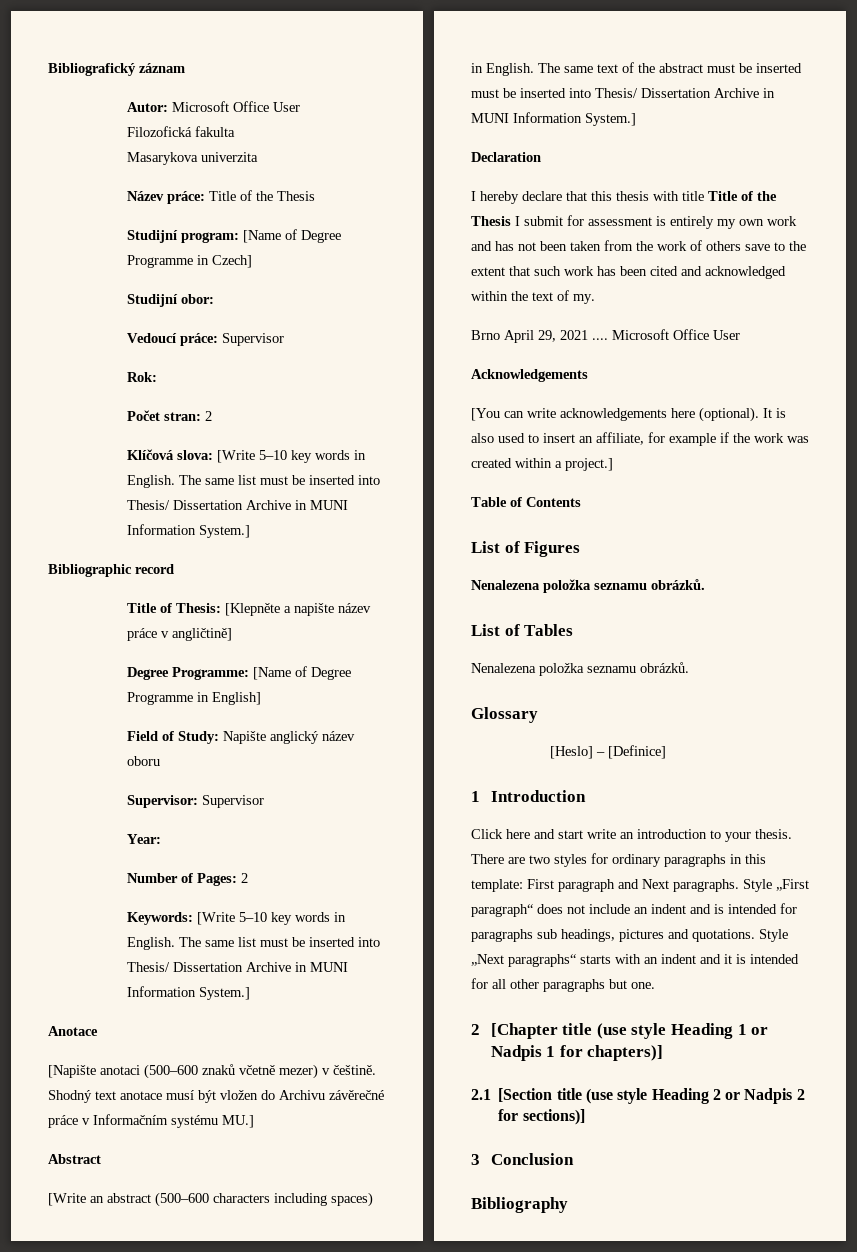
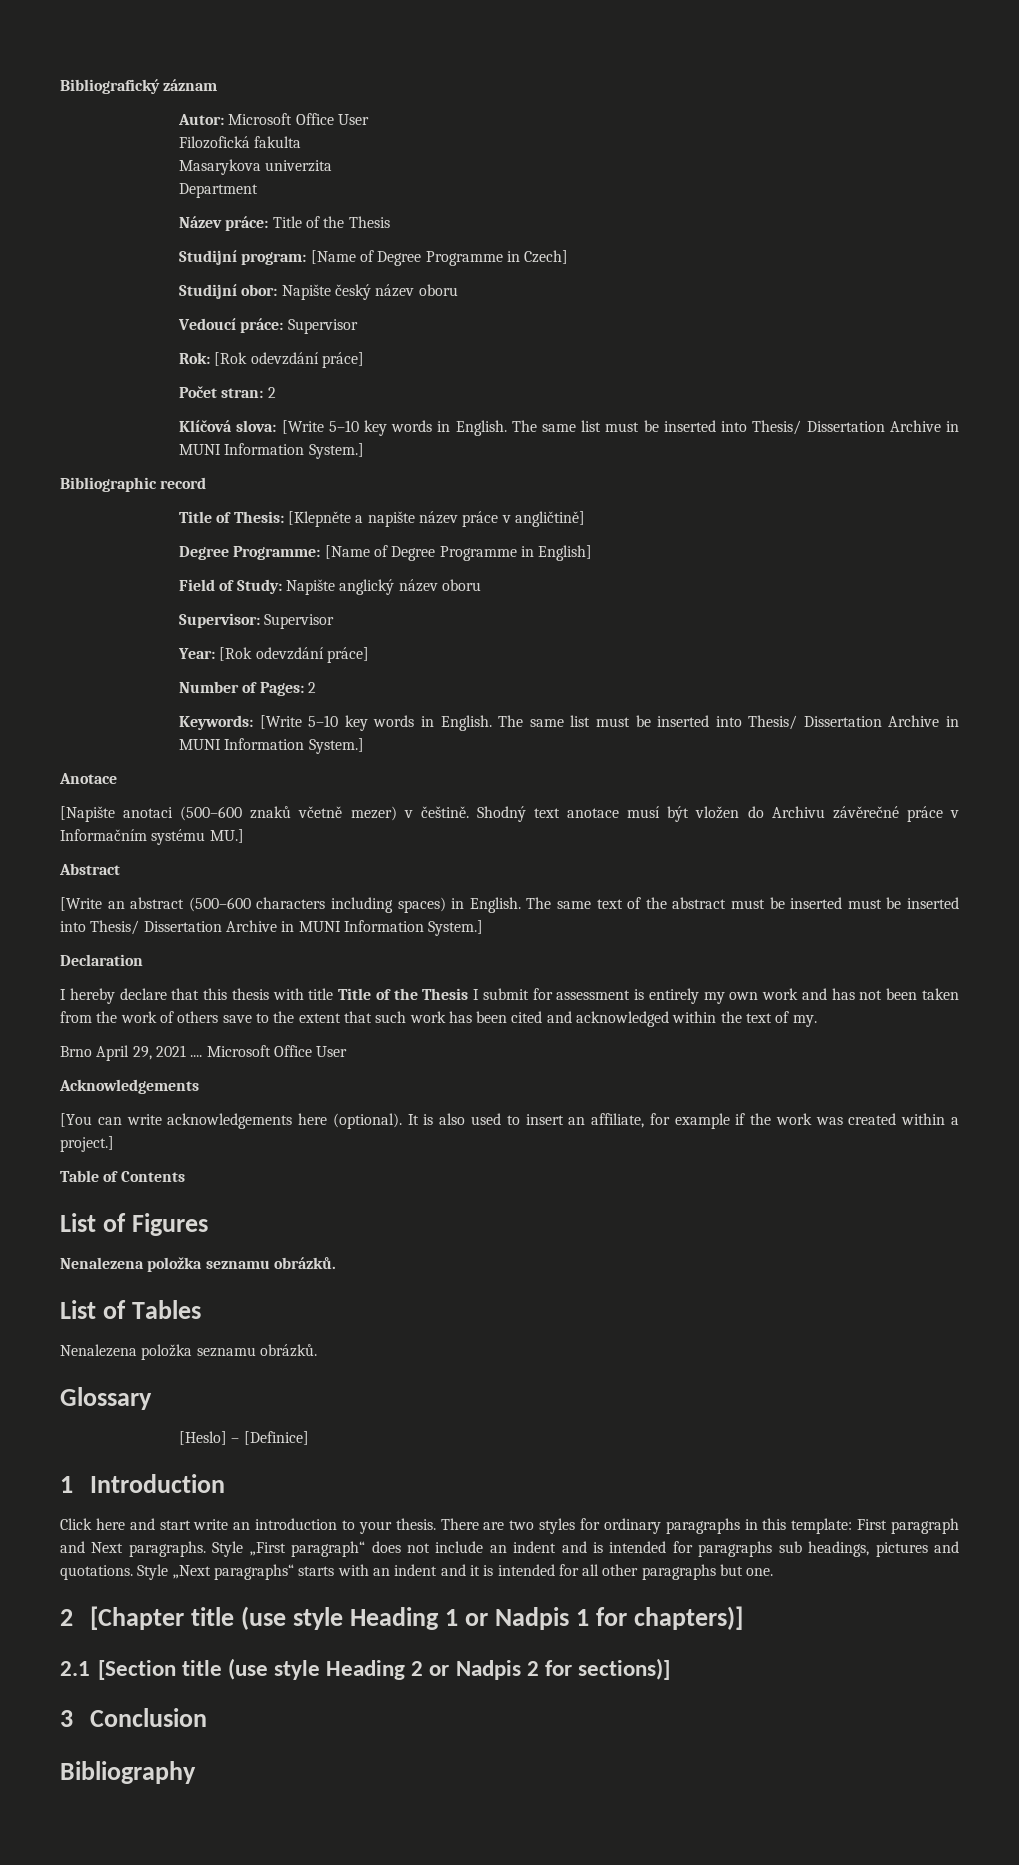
+ Department
- Studijní obor:
+ Studijní obor: Napište český název oboru
- Rok:
+ Rok: [Rok odevzdání práce]
- Year:
+ Year: [Rok odevzdání práce]

